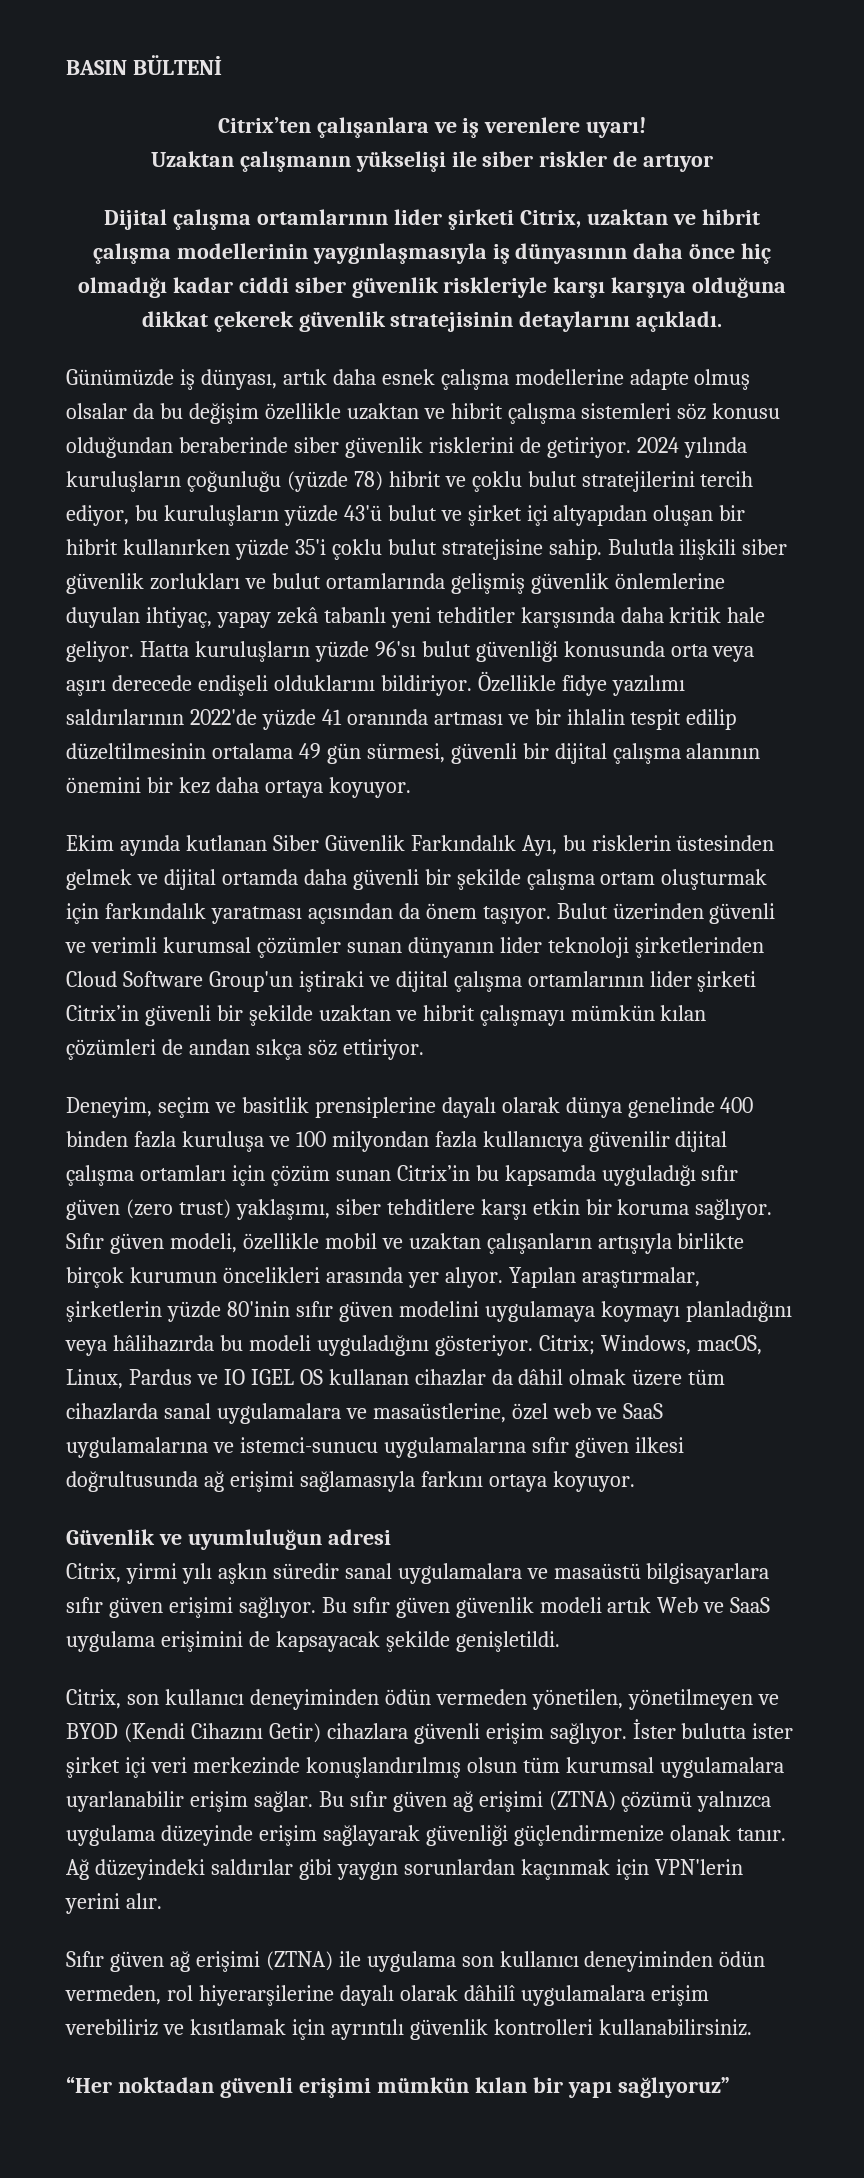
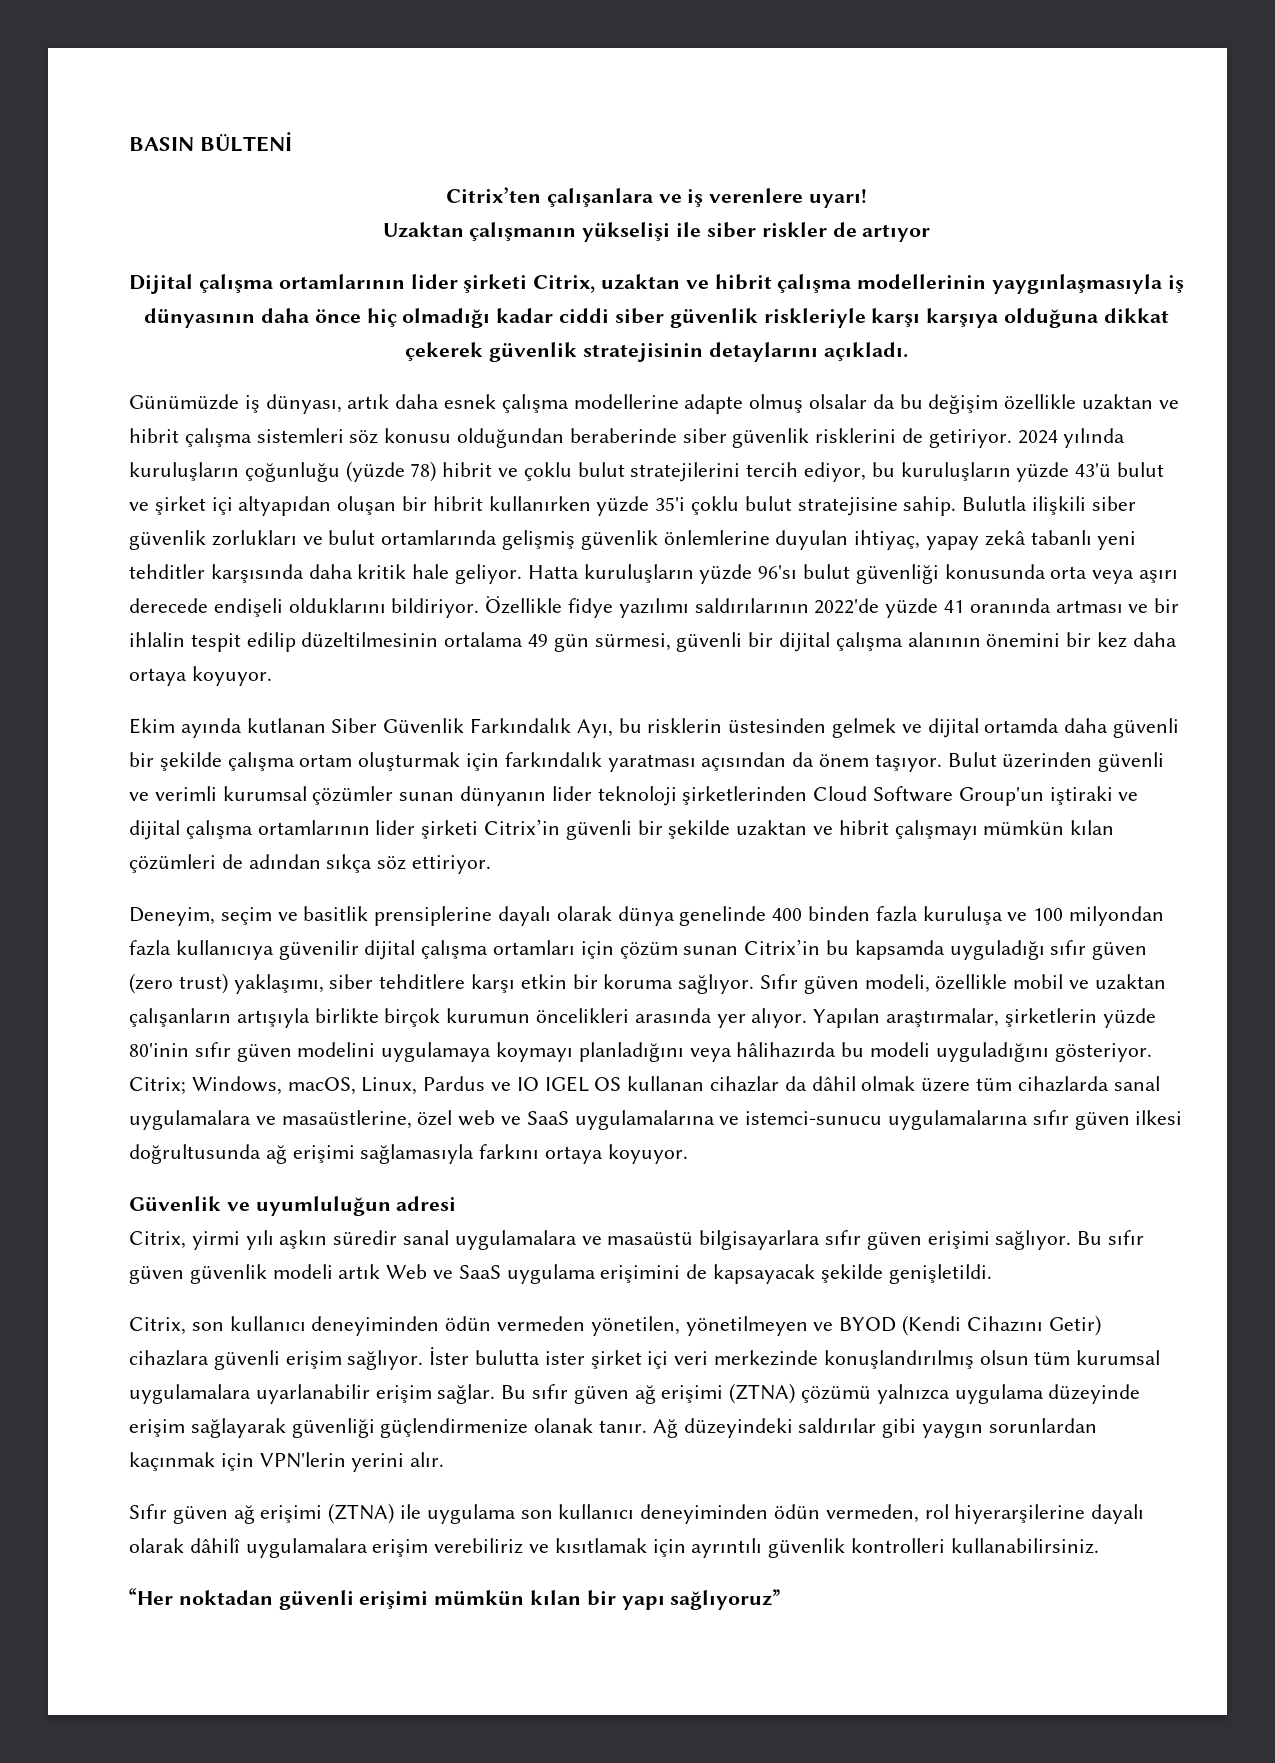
- Bulut üzerinden güvenli ve verimli kurumsal çözümler sunan dünyanın lider teknoloji şirketlerinden Cloud Software Group'un iştiraki ve dijital çalışma ortamlarının lider şirketi Citrix’in güvenli bir şekilde uzaktan ve hibrit çalışmayı mümkün kılan çözümleri de aından sıkça söz ettiriyor.
+ Bulut üzerinden güvenli ve verimli kurumsal çözümler sunan dünyanın lider teknoloji şirketlerinden Cloud Software Group'un iştiraki ve dijital çalışma ortamlarının lider şirketi Citrix’in güvenli bir şekilde uzaktan ve hibrit çalışmayı mümkün kılan çözümleri de adından sıkça söz ettiriyor.

